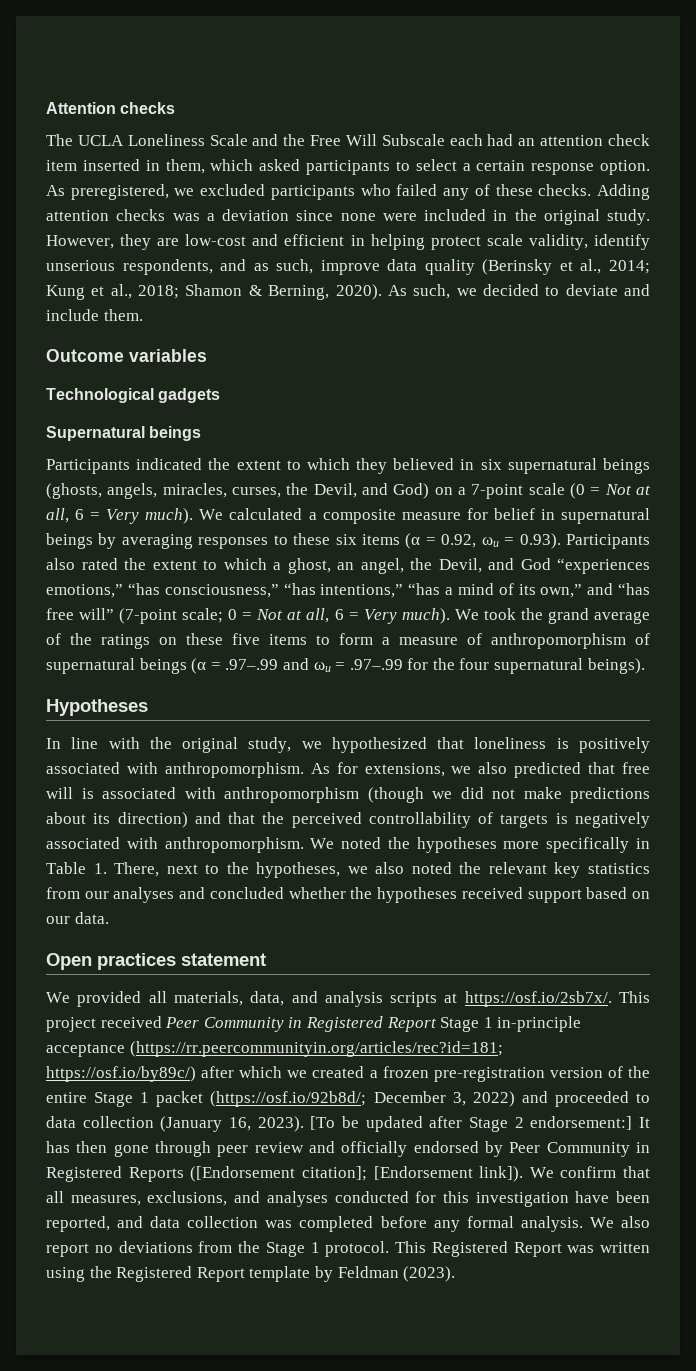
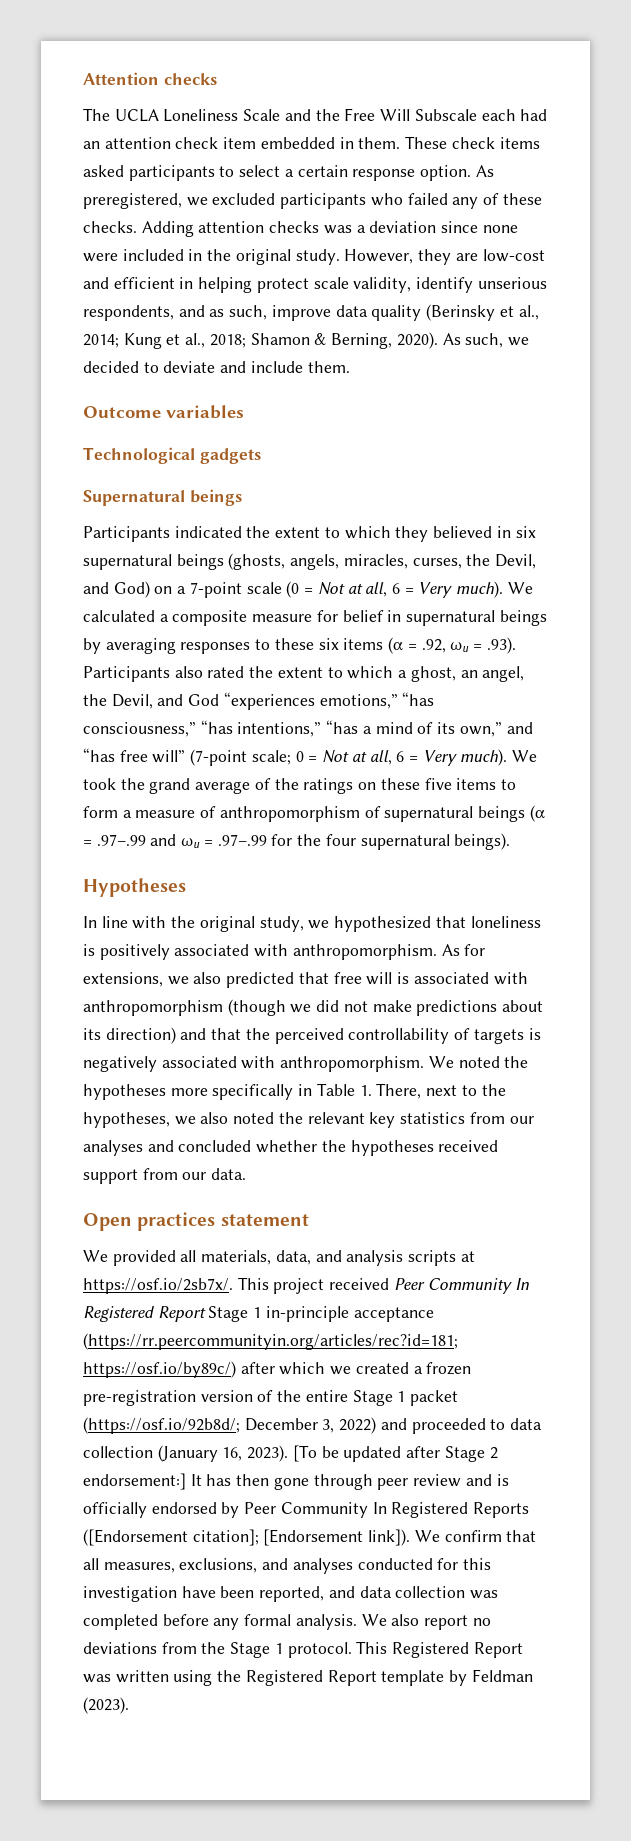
- The UCLA Loneliness Scale and the Free Will Subscale each had an attention check item inserted in them, which asked participants to select a certain response option.
+ The UCLA Loneliness Scale and the Free Will Subscale each had an attention check item embedded in them. These check items asked participants to select a certain response option.
- We calculated a composite measure for belief in supernatural beings by averaging responses to these six items (α = 0.92, ωu = 0.93). Participants also rated the extent to which a ghost, an angel, the Devil, and God “experiences emotions,” “has consciousness,” “has intentions,” “has a mind of its own,” and “has free will” (7-point scale;
+ We calculated a composite measure for belief in supernatural beings by averaging responses to these six items (α = .92, ωu = .93). Participants also rated the extent to which a ghost, an angel, the Devil, and God “experiences emotions,” “has consciousness,” “has intentions,” “has a mind of its own,” and “has free will” (7-point scale;
- We noted the hypotheses more specifically in Table 1. There, next to the hypotheses, we also noted the relevant key statistics from our analyses and concluded whether the hypotheses received support based on our data.
+ We noted the hypotheses more specifically in Table 1. There, next to the hypotheses, we also noted the relevant key statistics from our analyses and concluded whether the hypotheses received support from our data.
- We provided all materials, data, and analysis scripts at https://osf.io/2sb7x/. This project received Peer Community in Registered Report Stage 1 in-principle acceptance (https://rr.peercommunityin.org/articles/rec?id=181; https://osf.io/by89c/) after which we created a frozen pre-registration version of the entire Stage 1 packet (https://osf.io/92b8d/; December 3, 2022) and proceeded to data collection (January 16, 2023).
+ We provided all materials, data, and analysis scripts at https://osf.io/2sb7x/. This project received Peer Community In Registered Report Stage 1 in-principle acceptance (https://rr.peercommunityin.org/articles/rec?id=181; https://osf.io/by89c/) after which we created a frozen pre-registration version of the entire Stage 1 packet (https://osf.io/92b8d/; December 3, 2022) and proceeded to data collection (January 16, 2023).
- [To be updated after Stage 2 endorsement:] It has then gone through peer review and officially endorsed by Peer Community in Registered Reports ([Endorsement citation]; [Endorsement link]).
+ [To be updated after Stage 2 endorsement:] It has then gone through peer review and is officially endorsed by Peer Community In Registered Reports ([Endorsement citation]; [Endorsement link]).

